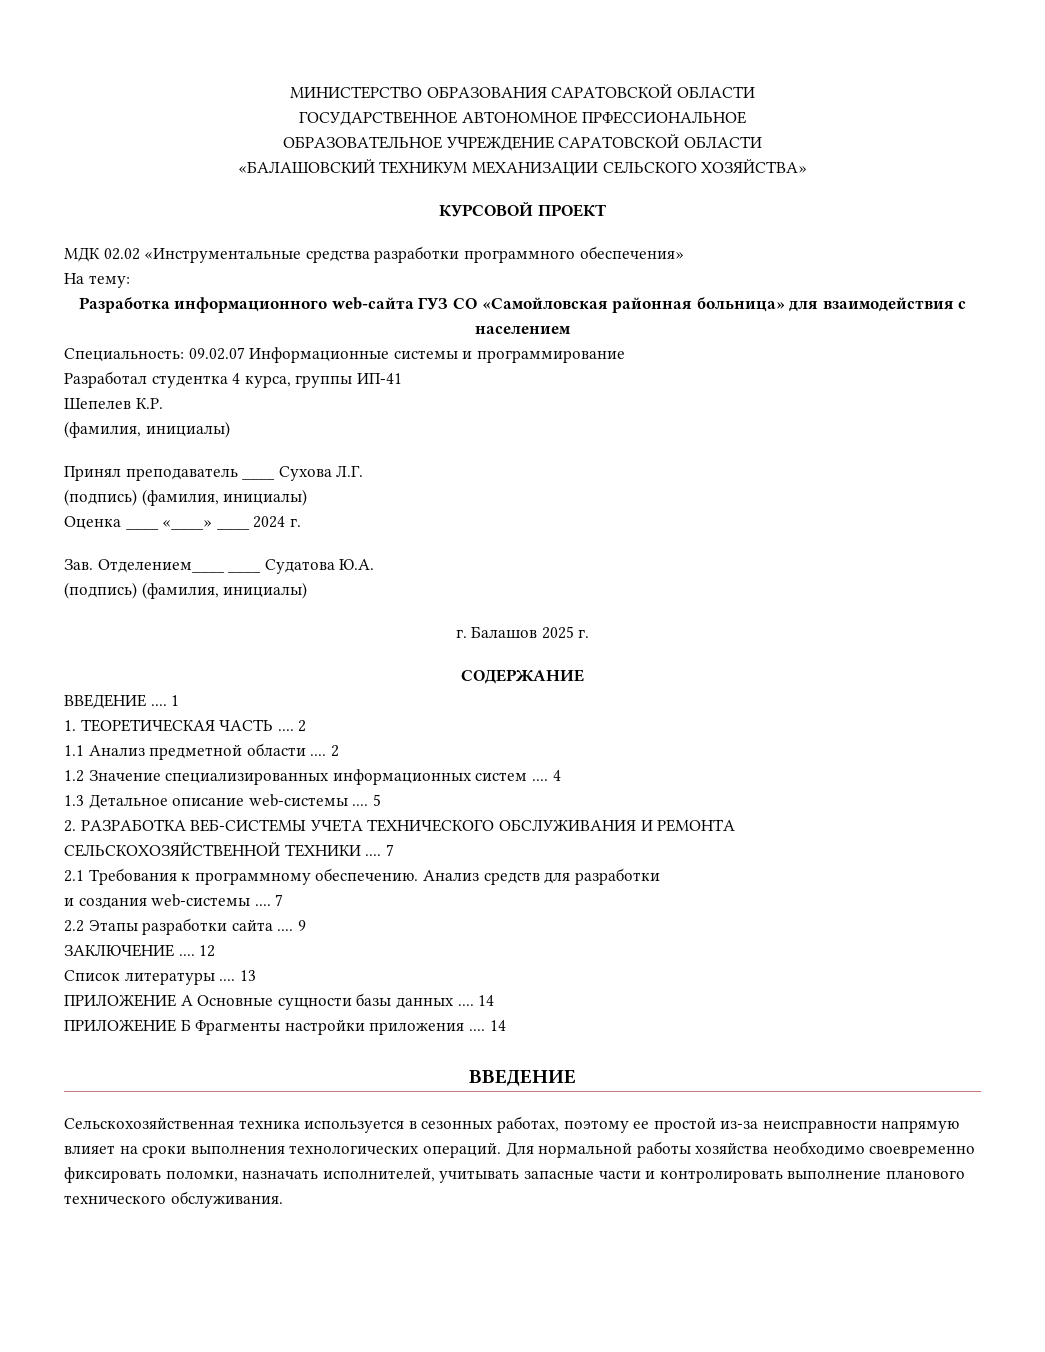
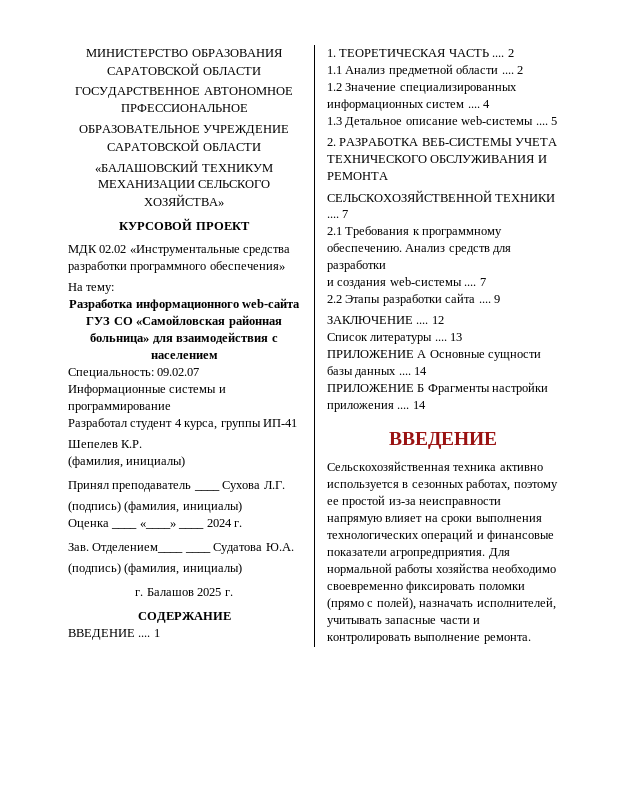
- Разработал студентка 4 курса, группы ИП-41
+ Разработал студент 4 курса, группы ИП-41
- Сельскохозяйственная техника используется в сезонных работах, поэтому ее простой из-за неисправности напрямую влияет на сроки выполнения технологических операций.
+ Сельскохозяйственная техника активно используется в сезонных работах, поэтому ее простой из-за неисправности напрямую влияет на сроки выполнения технологических операций и финансовые показатели агропредприятия.
- Для нормальной работы хозяйства необходимо своевременно фиксировать поломки, назначать исполнителей, учитывать запасные части и контролировать выполнение планового технического обслуживания.
+ Для нормальной работы хозяйства необходимо своевременно фиксировать поломки (прямо с полей), назначать исполнителей, учитывать запасные части и контролировать выполнение ремонта.

